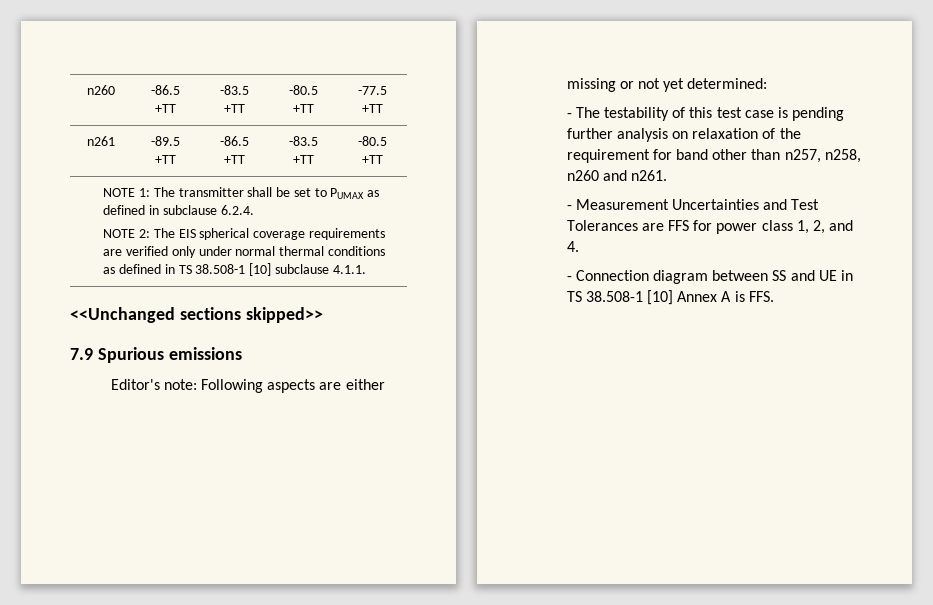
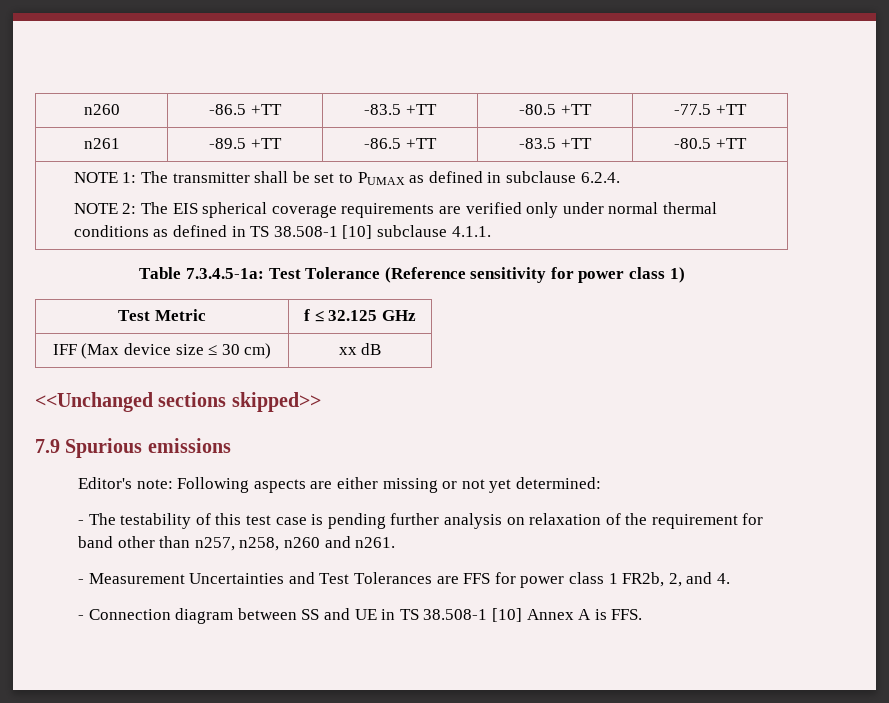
+ Table 7.3.4.5-1a: Test Tolerance (Reference sensitivity for power class 1)
+ Test Metric | f ≤ 32.125 GHz
+ IFF (Max device size ≤ 30 cm) | xx dB
- - Measurement Uncertainties and Test Tolerances are FFS for power class 1, 2, and 4.
+ - Measurement Uncertainties and Test Tolerances are FFS for power class 1 FR2b, 2, and 4.

